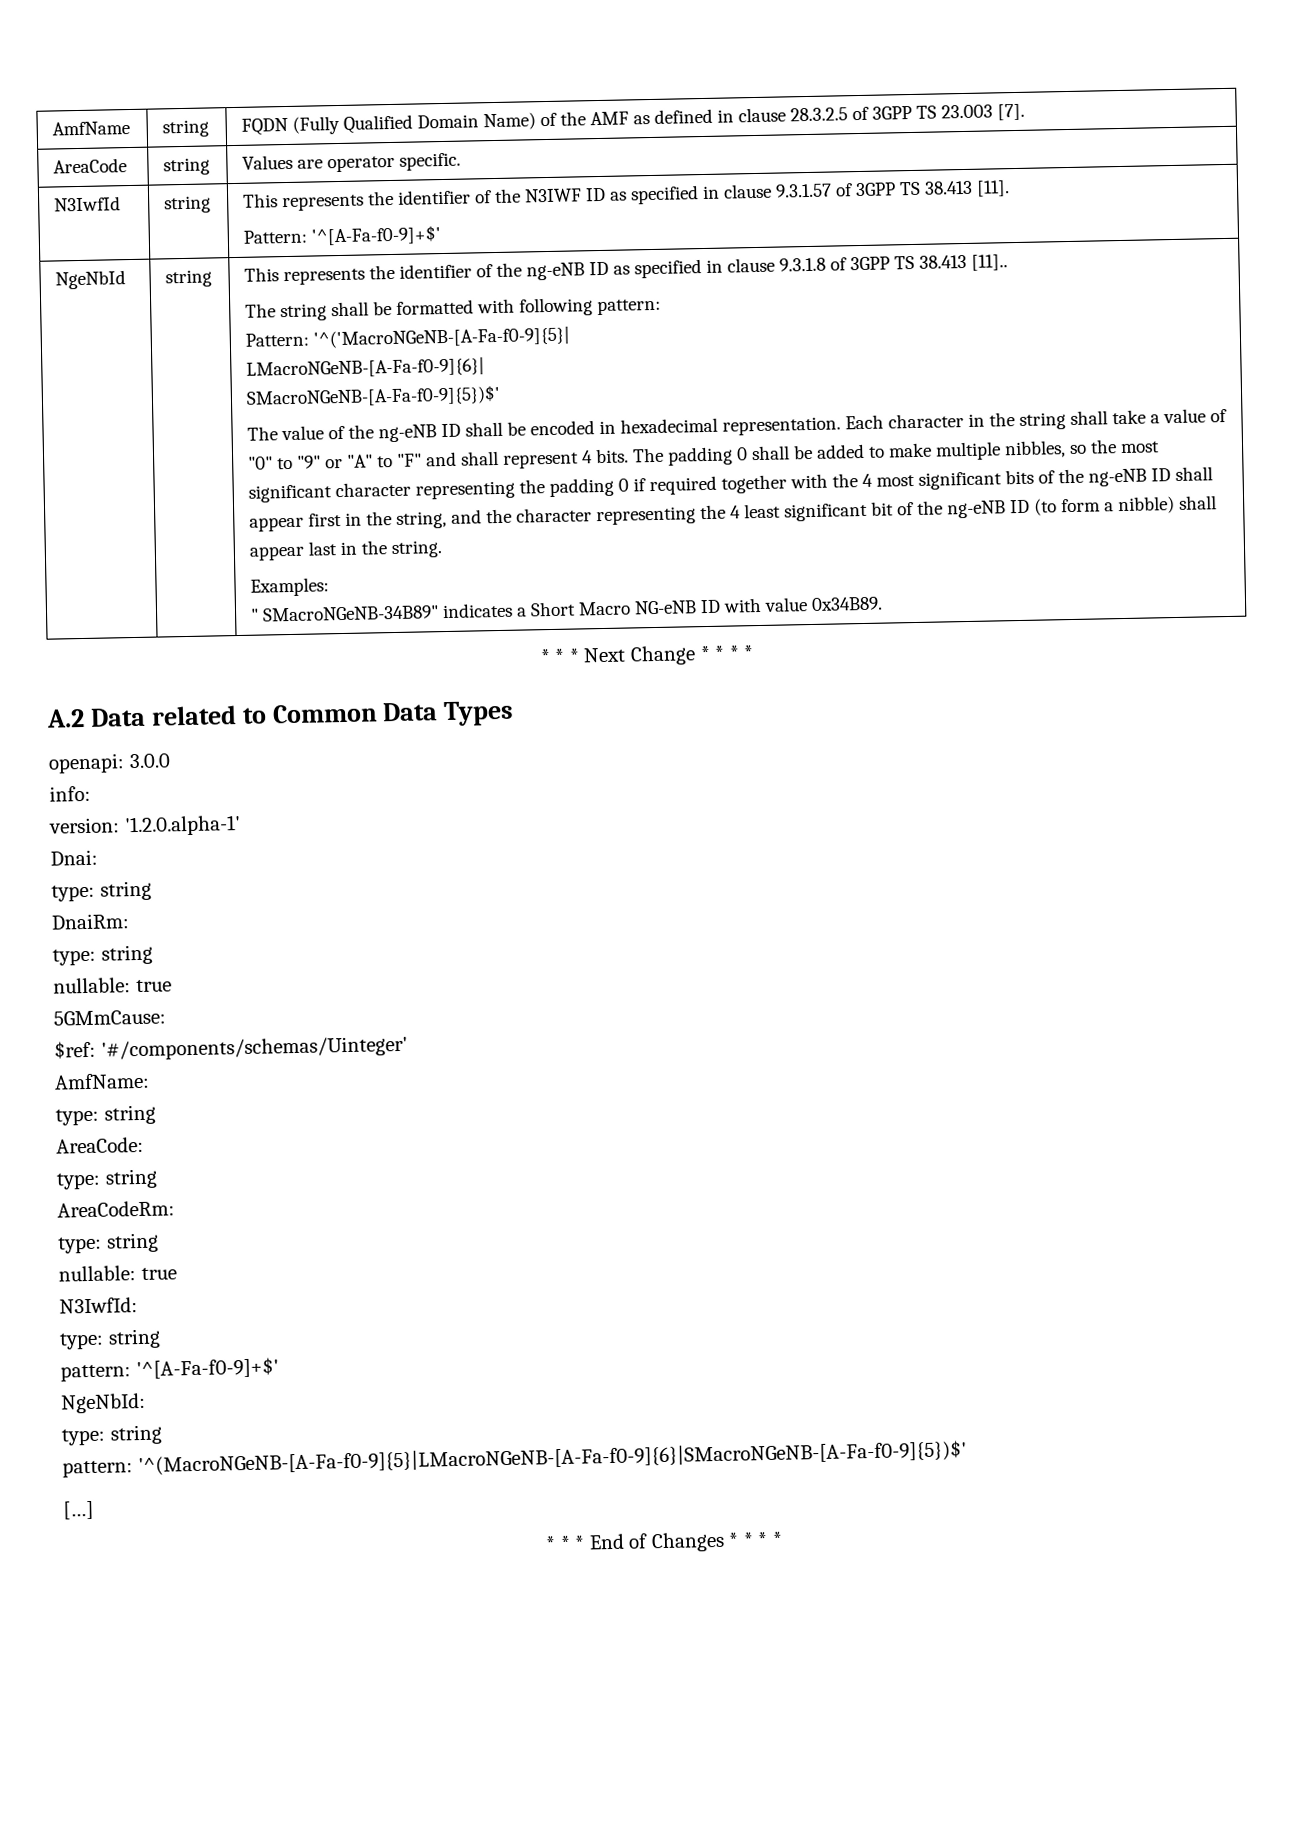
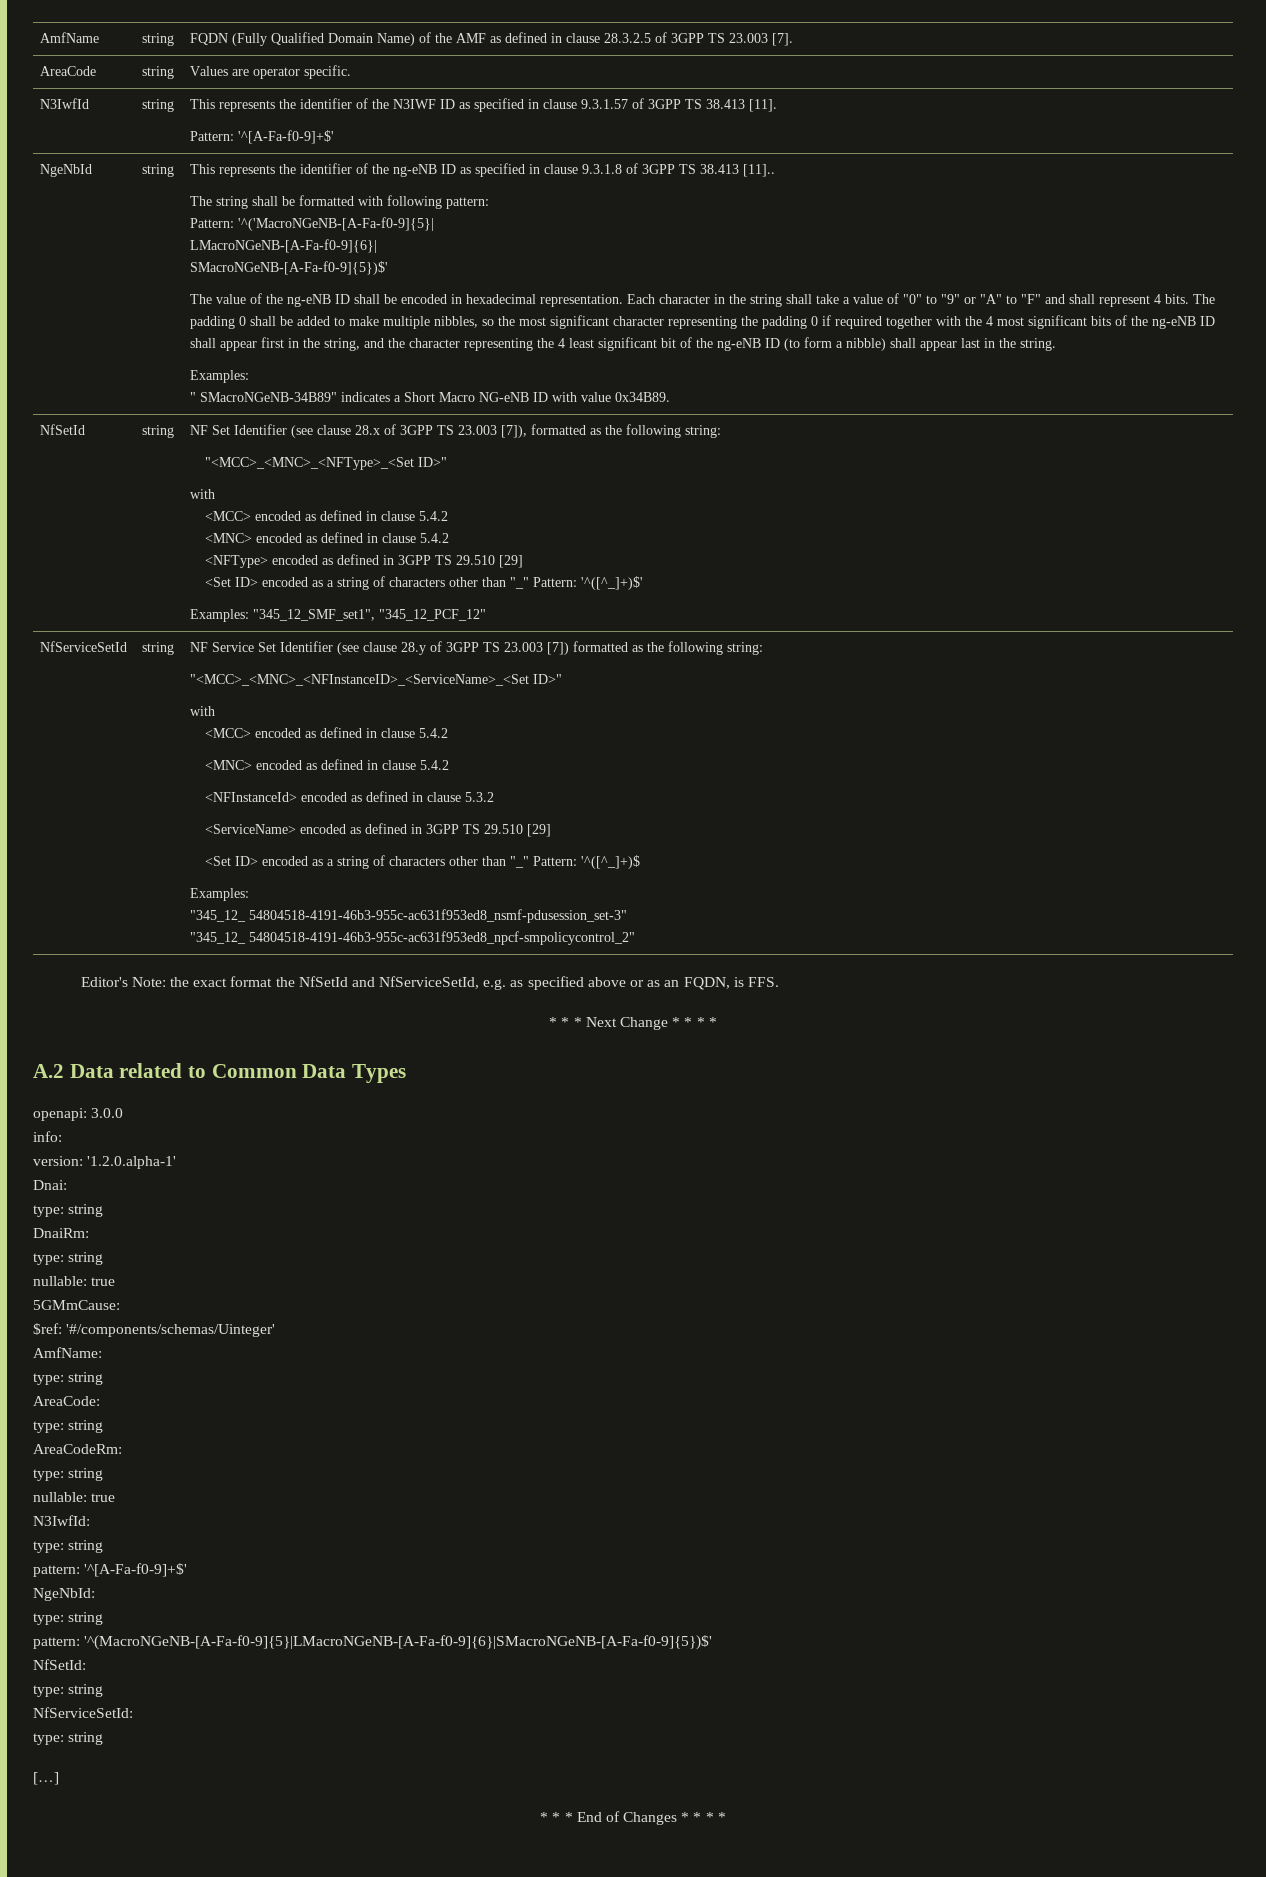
+ NfSetId | string | NF Set Identifier (see clause 28.x of 3GPP TS 23.003 [7]), formatted as the following string:
+ "<MCC>_<MNC>_<NFType>_<Set ID>"
+ with
+ <MCC> encoded as defined in clause 5.4.2
+ <MNC> encoded as defined in clause 5.4.2
+ <NFType> encoded as defined in 3GPP TS 29.510 [29]
+ <Set ID> encoded as a string of characters other than "_" Pattern: '^([^_]+)$'
+ Examples: "345_12_SMF_set1", "345_12_PCF_12"
+ NfServiceSetId | string | NF Service Set Identifier (see clause 28.y of 3GPP TS 23.003 [7]) formatted as the following string:
+ "<MCC>_<MNC>_<NFInstanceID>_<ServiceName>_<Set ID>"
+ with
+ <MCC> encoded as defined in clause 5.4.2
+ <MNC> encoded as defined in clause 5.4.2
+ <NFInstanceId> encoded as defined in clause 5.3.2
+ <ServiceName> encoded as defined in 3GPP TS 29.510 [29]
+ <Set ID> encoded as a string of characters other than "_" Pattern: '^([^_]+)$
+ Examples:
+ "345_12_ 54804518-4191-46b3-955c-ac631f953ed8_nsmf-pdusession_set-3"
+ "345_12_ 54804518-4191-46b3-955c-ac631f953ed8_npcf-smpolicycontrol_2"
+ Editor's Note: the exact format the NfSetId and NfServiceSetId, e.g. as specified above or as an FQDN, is FFS.
+ NfSetId:
+ type: string
+ NfServiceSetId:
+ type: string

